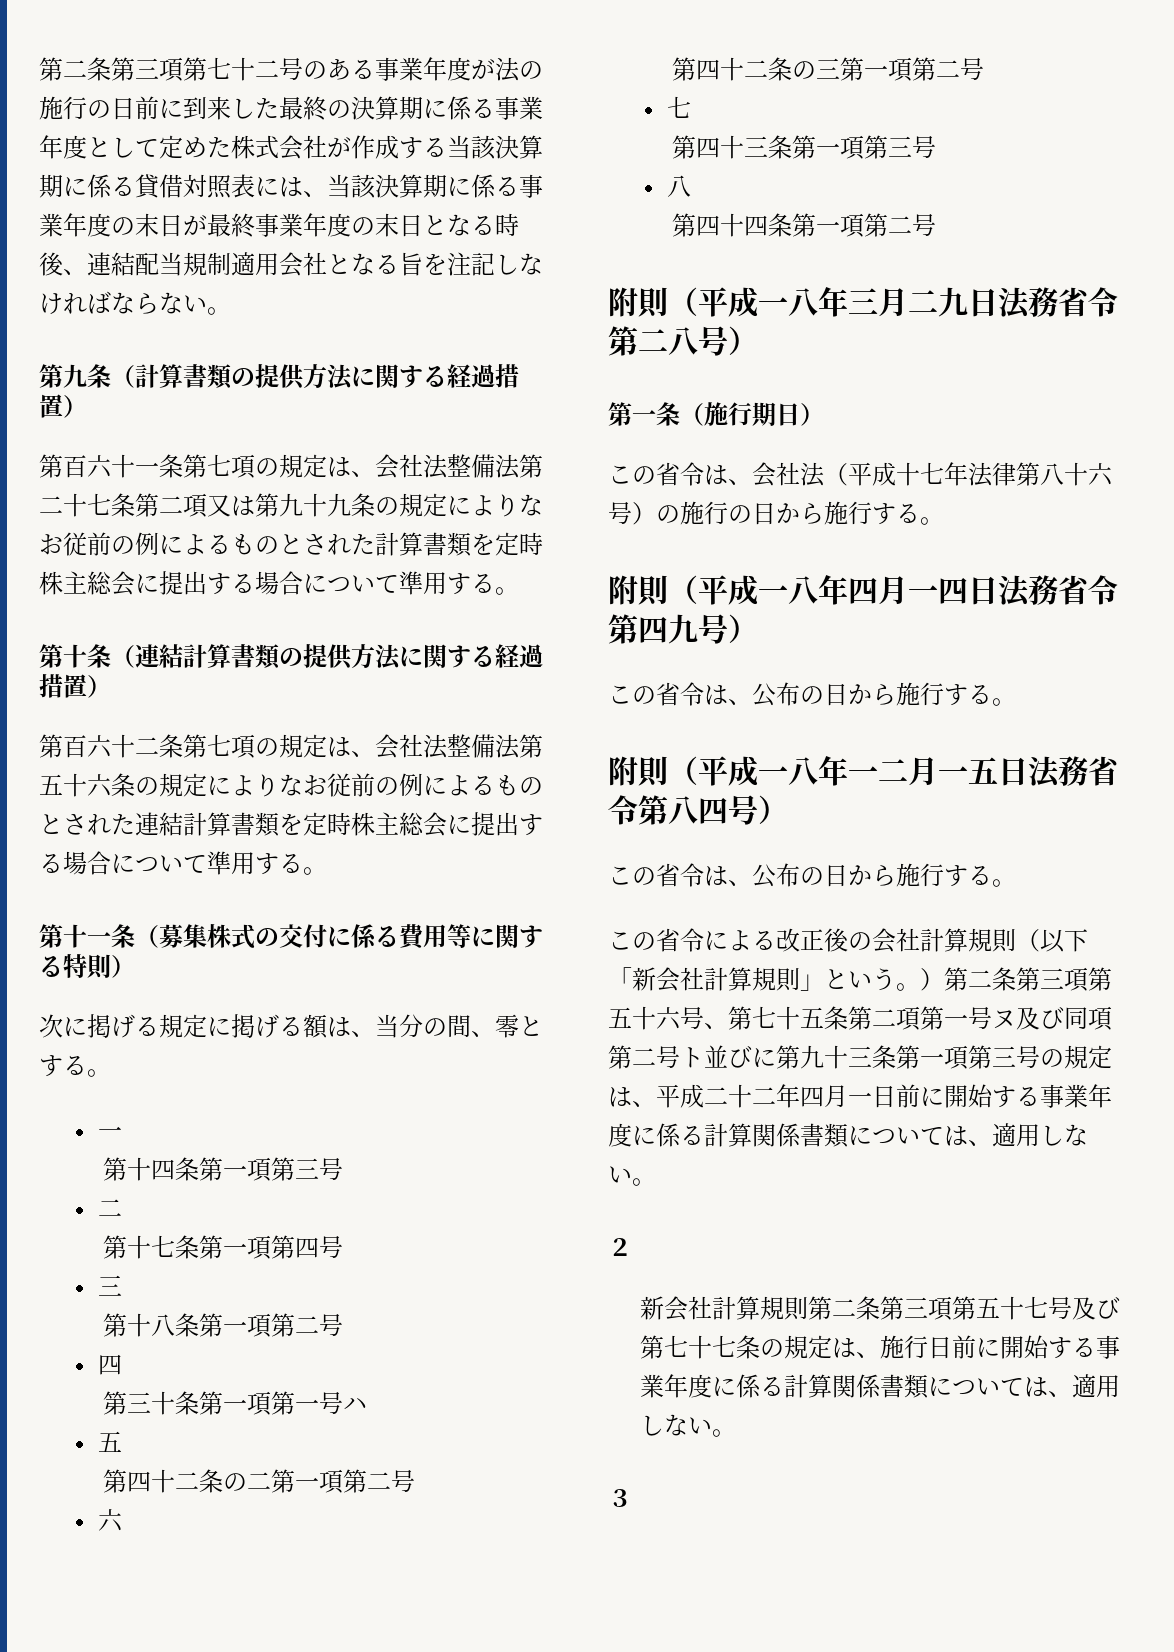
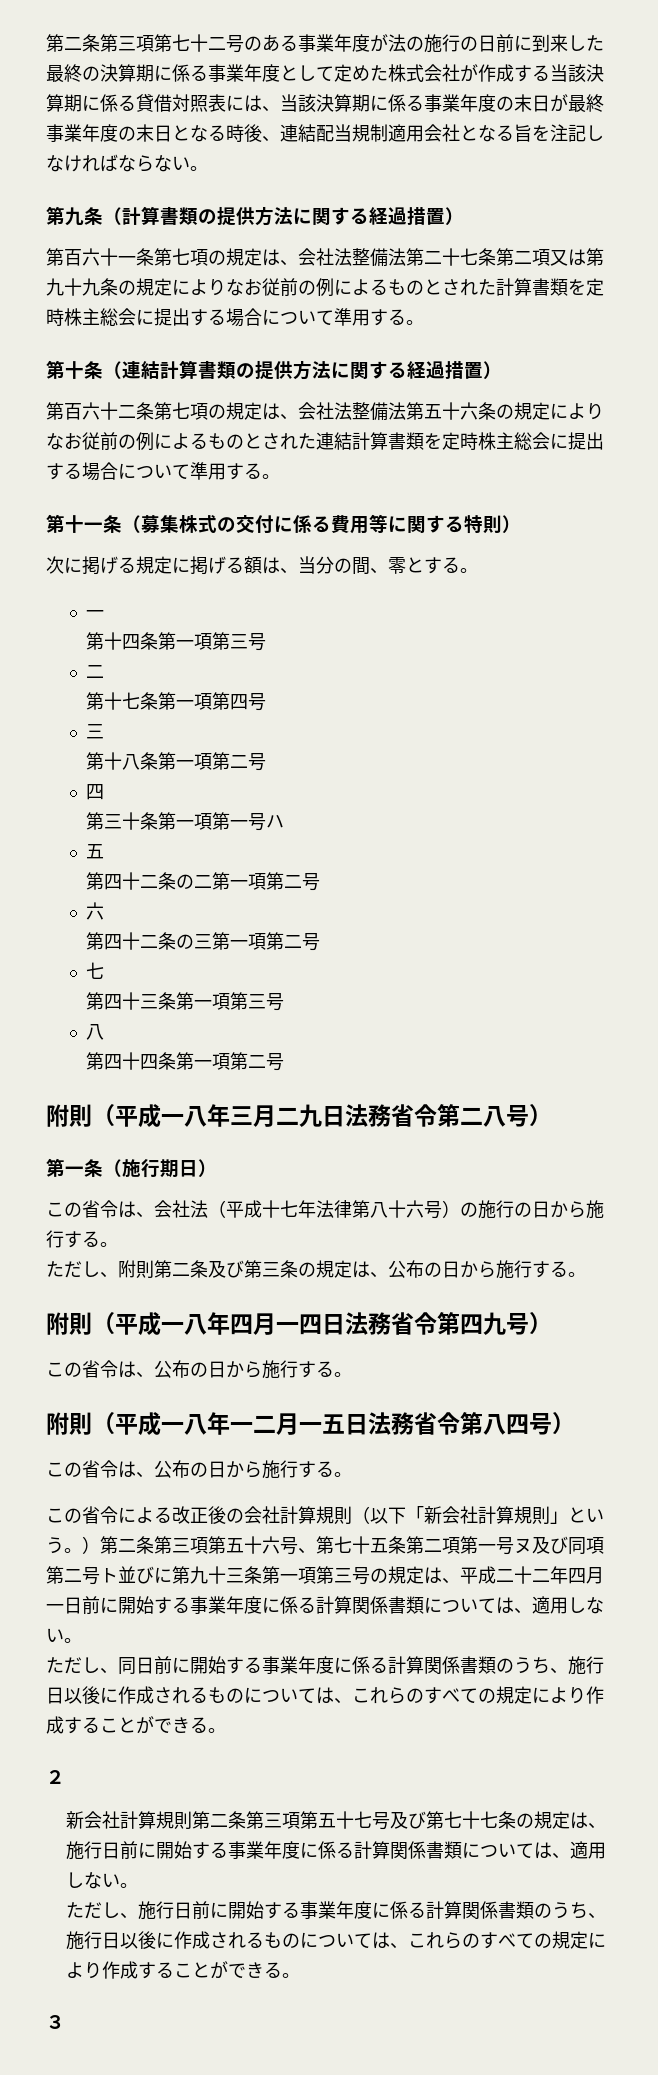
+ ただし、附則第二条及び第三条の規定は、公布の日から施行する。
+ ただし、同日前に開始する事業年度に係る計算関係書類のうち、施行日以後に作成されるものについては、これらのすべての規定により作成することができる。
+ ただし、施行日前に開始する事業年度に係る計算関係書類のうち、施行日以後に作成されるものについては、これらのすべての規定により作成することができる。

